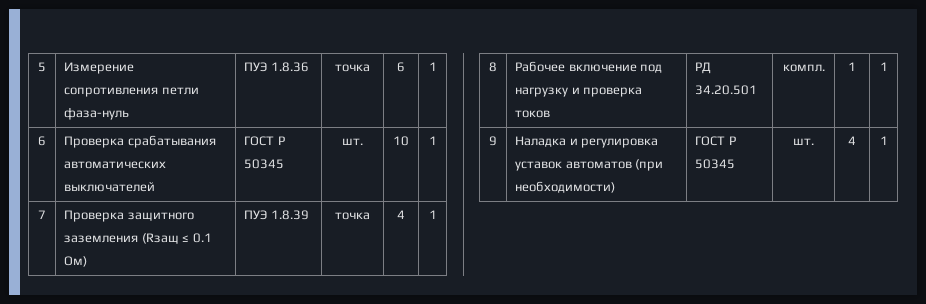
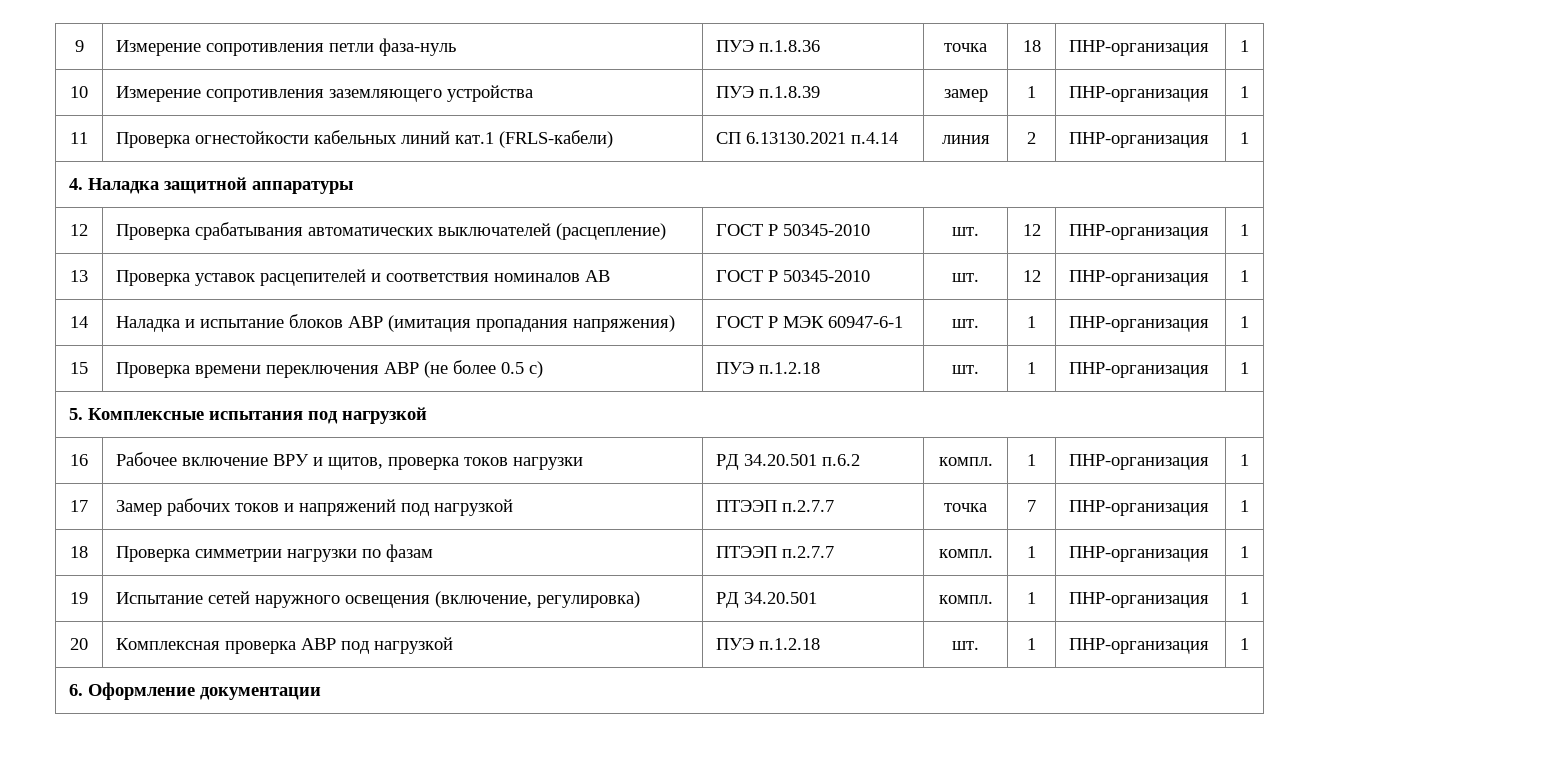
- 5 | Измерение сопротивления петли фаза-нуль | ПУЭ 1.8.36 | точка | 6 | 1
- 6 | Проверка срабатывания автоматических выключателей | ГОСТ Р 50345 | шт. | 10 | 1
- 7 | Проверка защитного заземления (Rзащ ≤ 0.1 Ом) | ПУЭ 1.8.39 | точка | 4 | 1
- 8 | Рабочее включение под нагрузку и проверка токов | РД 34.20.501 | компл. | 1 | 1
- 9 | Наладка и регулировка уставок автоматов (при необходимости) | ГОСТ Р 50345 | шт. | 4 | 1
+ 9 | Измерение сопротивления петли фаза-нуль | ПУЭ п.1.8.36 | точка | 18 | ПНР-организация | 1
+ 10 | Измерение сопротивления заземляющего устройства | ПУЭ п.1.8.39 | замер | 1 | ПНР-организация | 1
+ 11 | Проверка огнестойкости кабельных линий кат.1 (FRLS-кабели) | СП 6.13130.2021 п.4.14 | линия | 2 | ПНР-организация | 1
+ 4. Наладка защитной аппаратуры
+ 12 | Проверка срабатывания автоматических выключателей (расцепление) | ГОСТ Р 50345-2010 | шт. | 12 | ПНР-организация | 1
+ 13 | Проверка уставок расцепителей и соответствия номиналов АВ | ГОСТ Р 50345-2010 | шт. | 12 | ПНР-организация | 1
+ 14 | Наладка и испытание блоков АВР (имитация пропадания напряжения) | ГОСТ Р МЭК 60947-6-1 | шт. | 1 | ПНР-организация | 1
+ 15 | Проверка времени переключения АВР (не более 0.5 с) | ПУЭ п.1.2.18 | шт. | 1 | ПНР-организация | 1
+ 5. Комплексные испытания под нагрузкой
+ 16 | Рабочее включение ВРУ и щитов, проверка токов нагрузки | РД 34.20.501 п.6.2 | компл. | 1 | ПНР-организация | 1
+ 17 | Замер рабочих токов и напряжений под нагрузкой | ПТЭЭП п.2.7.7 | точка | 7 | ПНР-организация | 1
+ 18 | Проверка симметрии нагрузки по фазам | ПТЭЭП п.2.7.7 | компл. | 1 | ПНР-организация | 1
+ 19 | Испытание сетей наружного освещения (включение, регулировка) | РД 34.20.501 | компл. | 1 | ПНР-организация | 1
+ 20 | Комплексная проверка АВР под нагрузкой | ПУЭ п.1.2.18 | шт. | 1 | ПНР-организация | 1
+ 6. Оформление документации

